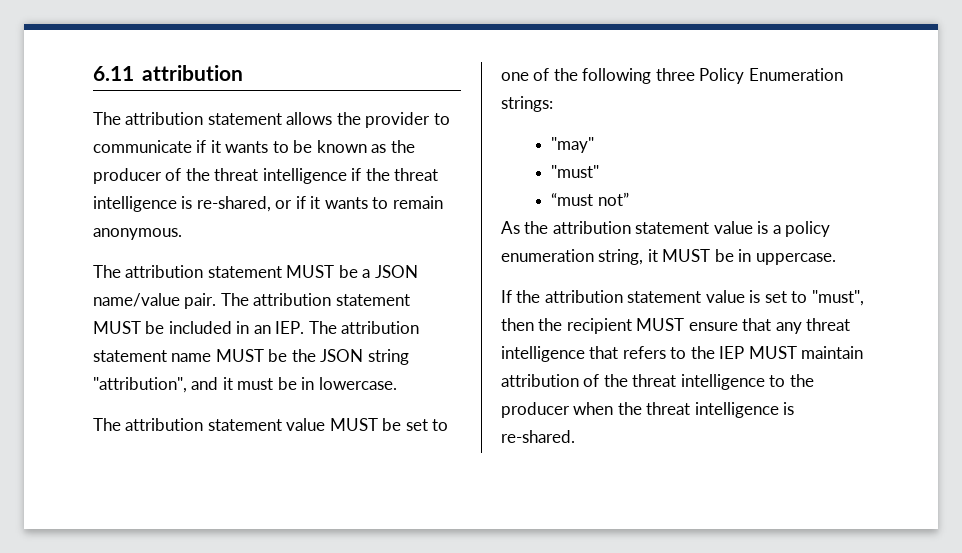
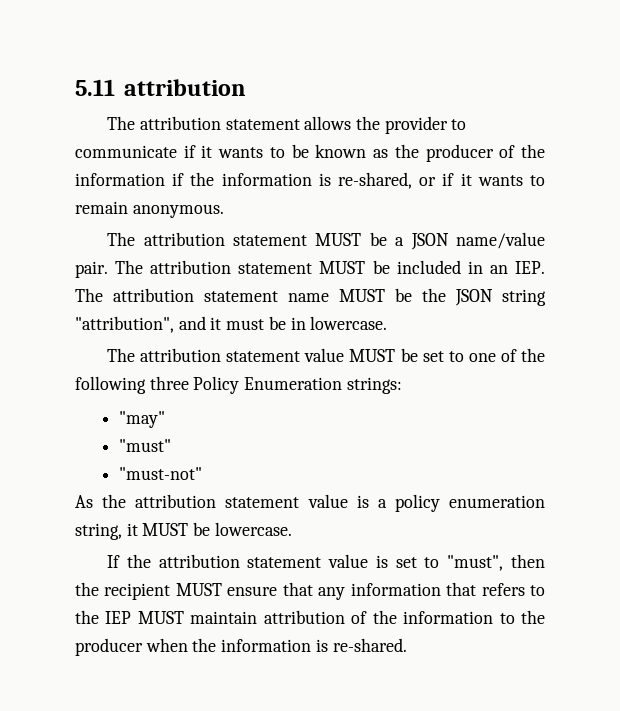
- 6.11 attribution
+ 5.11 attribution
- The attribution statement allows the provider to communicate if it wants to be known as the producer of the threat intelligence if the threat intelligence is re-shared, or if it wants to remain anonymous.
+ The attribution statement allows the provider to communicate if it wants to be known as the producer of the information if the information is re-shared, or if it wants to remain anonymous.
- “must not”
+ "must-not"
- As the attribution statement value is a policy enumeration string, it MUST be in uppercase.
+ As the attribution statement value is a policy enumeration string, it MUST be lowercase.
- If the attribution statement value is set to "must", then the recipient MUST ensure that any threat intelligence that refers to the IEP MUST maintain attribution of the threat intelligence to the producer when the threat intelligence is re-shared.
+ If the attribution statement value is set to "must", then the recipient MUST ensure that any information that refers to the IEP MUST maintain attribution of the information to the producer when the information is re-shared.

